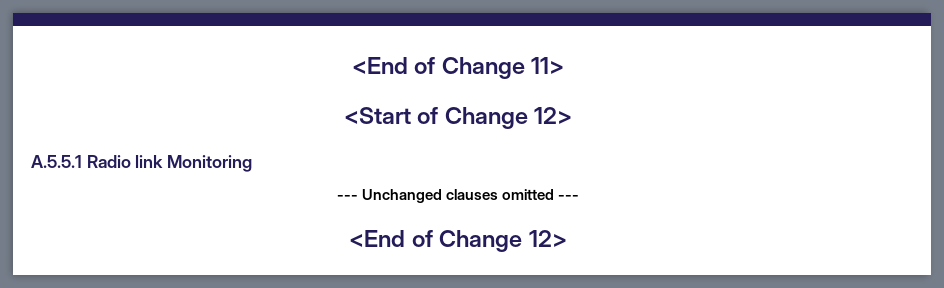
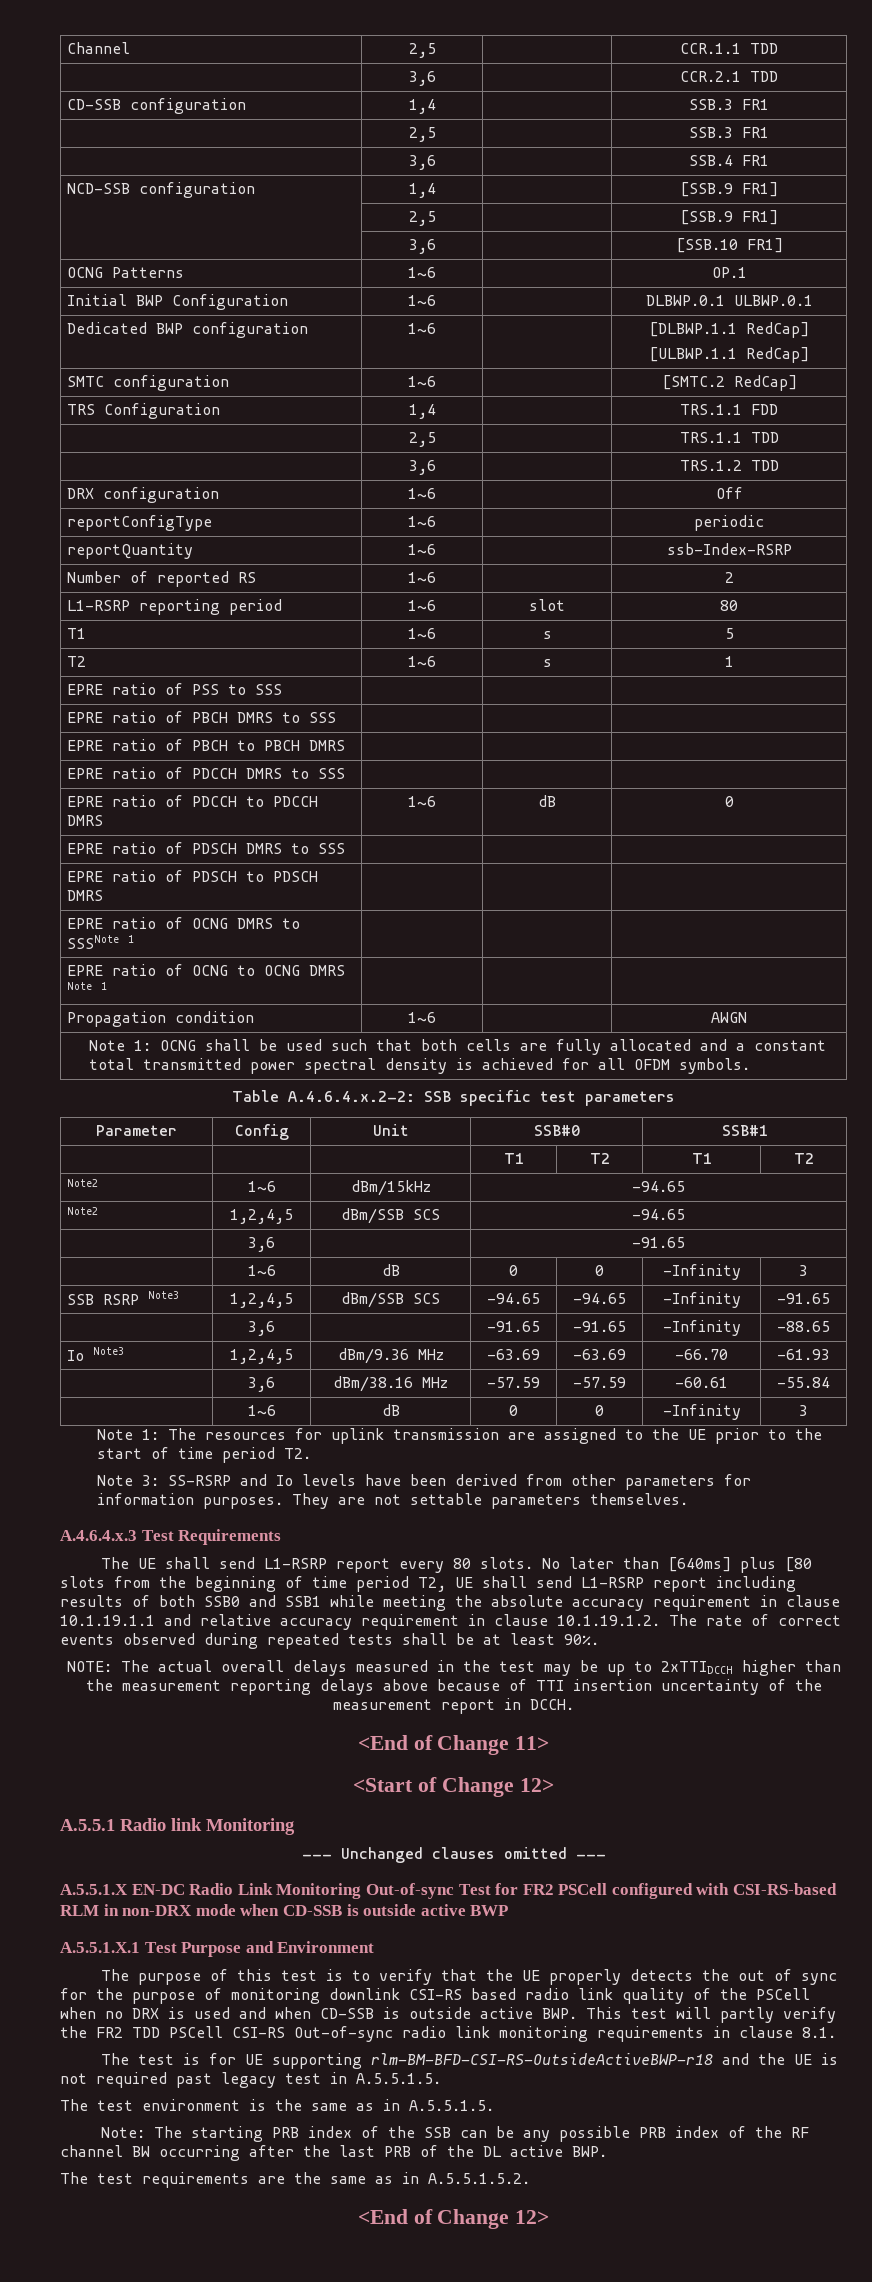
+ Channel | 2,5 | | CCR.1.1 TDD
+ | 3,6 | | CCR.2.1 TDD
+ CD-SSB configuration | 1,4 | | SSB.3 FR1
+ | 2,5 | | SSB.3 FR1
+ | 3,6 | | SSB.4 FR1
+ NCD-SSB configuration | 1,4 | | [SSB.9 FR1]
+ | 2,5 | | [SSB.9 FR1]
+ | 3,6 | | [SSB.10 FR1]
+ OCNG Patterns | 1~6 | | OP.1
+ Initial BWP Configuration | 1~6 | | DLBWP.0.1 ULBWP.0.1
+ Dedicated BWP configuration | 1~6 | | [DLBWP.1.1 RedCap]
+ [ULBWP.1.1 RedCap]
+ SMTC configuration | 1~6 | | [SMTC.2 RedCap]
+ TRS Configuration | 1,4 | | TRS.1.1 FDD
+ | 2,5 | | TRS.1.1 TDD
+ | 3,6 | | TRS.1.2 TDD
+ DRX configuration | 1~6 | | Off
+ reportConfigType | 1~6 | | periodic
+ reportQuantity | 1~6 | | ssb-Index-RSRP
+ Number of reported RS | 1~6 | | 2
+ L1-RSRP reporting period | 1~6 | slot | 80
+ T1 | 1~6 | s | 5
+ T2 | 1~6 | s | 1
+ EPRE ratio of PSS to SSS | | |
+ EPRE ratio of PBCH DMRS to SSS | | |
+ EPRE ratio of PBCH to PBCH DMRS | | |
+ EPRE ratio of PDCCH DMRS to SSS | | |
+ EPRE ratio of PDCCH to PDCCH DMRS | 1~6 | dB | 0
+ EPRE ratio of PDSCH DMRS to SSS | | |
+ EPRE ratio of PDSCH to PDSCH DMRS | | |
+ EPRE ratio of OCNG DMRS to SSSNote 1 | | |
+ EPRE ratio of OCNG to OCNG DMRS Note 1 | | |
+ Propagation condition | 1~6 | | AWGN
+ Note 1: OCNG shall be used such that both cells are fully allocated and a constant total transmitted power spectral density is achieved for all OFDM symbols.
+ Table A.4.6.4.x.2-2: SSB specific test parameters
+ Parameter | Config | Unit | SSB#0 | SSB#1
+ | | | T1 | T2 | T1 | T2
+ Note2 | 1~6 | dBm/15kHz | -94.65
+ Note2 | 1,2,4,5 | dBm/SSB SCS | -94.65
+ | 3,6 | | -91.65
+ | 1~6 | dB | 0 | 0 | -Infinity | 3
+ SSB RSRP Note3 | 1,2,4,5 | dBm/SSB SCS | -94.65 | -94.65 | -Infinity | -91.65
+ | 3,6 | | -91.65 | -91.65 | -Infinity | -88.65
+ Io Note3 | 1,2,4,5 | dBm/9.36 MHz | -63.69 | -63.69 | -66.70 | -61.93
+ | 3,6 | dBm/38.16 MHz | -57.59 | -57.59 | -60.61 | -55.84
+ | 1~6 | dB | 0 | 0 | -Infinity | 3
+ Note 1: The resources for uplink transmission are assigned to the UE prior to the start of time period T2.
+ Note 3: SS-RSRP and Io levels have been derived from other parameters for information purposes. They are not settable parameters themselves.
+ A.4.6.4.x.3 Test Requirements
+ The UE shall send L1-RSRP report every 80 slots. No later than [640ms] plus [80 slots from the beginning of time period T2, UE shall send L1-RSRP report including results of both SSB0 and SSB1 while meeting the absolute accuracy requirement in clause 10.1.19.1.1 and relative accuracy requirement in clause 10.1.19.1.2. The rate of correct events observed during repeated tests shall be at least 90%.
+ NOTE: The actual overall delays measured in the test may be up to 2xTTIDCCH higher than the measurement reporting delays above because of TTI insertion uncertainty of the measurement report in DCCH.
+ A.5.5.1.X EN-DC Radio Link Monitoring Out-of-sync Test for FR2 PSCell configured with CSI-RS-based RLM in non-DRX mode when CD-SSB is outside active BWP
+ A.5.5.1.X.1 Test Purpose and Environment
+ The purpose of this test is to verify that the UE properly detects the out of sync for the purpose of monitoring downlink CSI-RS based radio link quality of the PSCell when no DRX is used and when CD-SSB is outside active BWP. This test will partly verify the FR2 TDD PSCell CSI-RS Out-of-sync radio link monitoring requirements in clause 8.1.
+ The test is for UE supporting rlm-BM-BFD-CSI-RS-OutsideActiveBWP-r18 and the UE is not required past legacy test in A.5.5.1.5.
+ The test environment is the same as in A.5.5.1.5.
+ Note: The starting PRB index of the SSB can be any possible PRB index of the RF channel BW occurring after the last PRB of the DL active BWP.
+ The test requirements are the same as in A.5.5.1.5.2.

